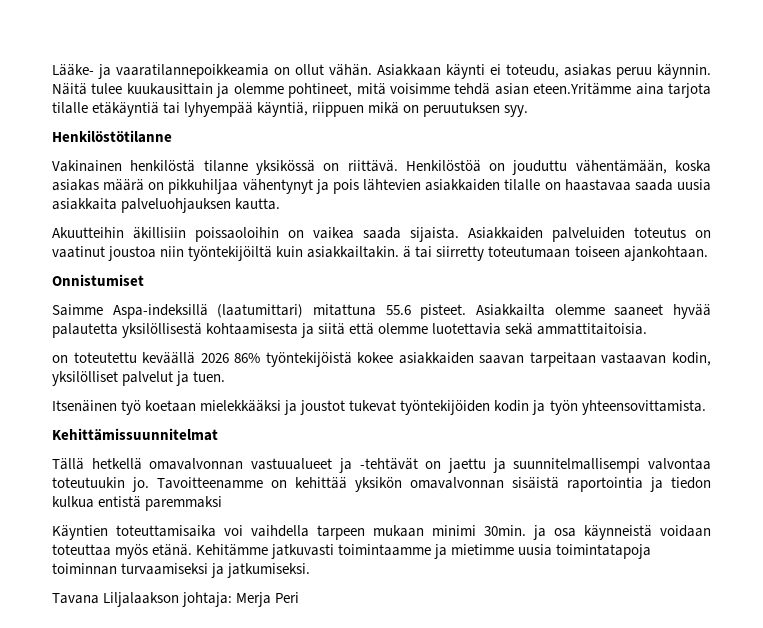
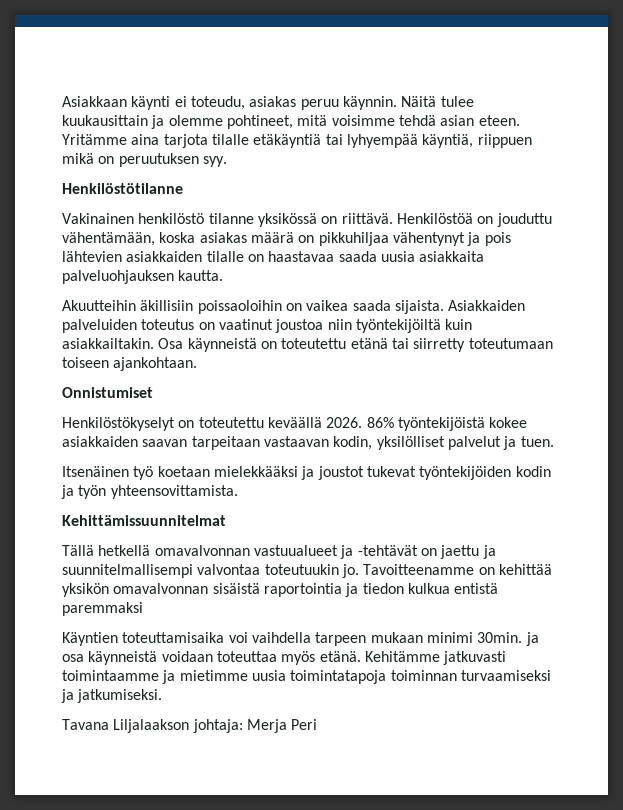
- Lääke- ja vaaratilannepoikkeamia on ollut vähän.
- Näitä tulee kuukausittain ja olemme pohtineet, mitä voisimme tehdä asian eteen.Yritämme aina tarjota tilalle etäkäyntiä tai lyhyempää käyntiä, riippuen mikä on peruutuksen syy.
+ Näitä tulee kuukausittain ja olemme pohtineet, mitä voisimme tehdä asian eteen. Yritämme aina tarjota tilalle etäkäyntiä tai lyhyempää käyntiä, riippuen mikä on peruutuksen syy.
- Vakinainen henkilöstä tilanne yksikössä on riittävä.
+ Vakinainen henkilöstö tilanne yksikössä on riittävä.
- Asiakkaiden palveluiden toteutus on vaatinut joustoa niin työntekijöiltä kuin asiakkailtakin. ä tai siirretty toteutumaan toiseen ajankohtaan.
+ Asiakkaiden palveluiden toteutus on vaatinut joustoa niin työntekijöiltä kuin asiakkailtakin. Osa käynneistä on toteutettu etänä tai siirretty toteutumaan toiseen ajankohtaan.
- Saimme Aspa-indeksillä (laatumittari) mitattuna 55.6 pisteet. Asiakkailta olemme saaneet hyvää palautetta yksilöllisestä kohtaamisesta ja siitä että olemme luotettavia sekä ammattitaitoisia.
- on toteutettu keväällä 2026 86% työntekijöistä kokee asiakkaiden saavan tarpeitaan vastaavan kodin, yksilölliset palvelut ja tuen.
+ Henkilöstökyselyt on toteutettu keväällä 2026. 86% työntekijöistä kokee asiakkaiden saavan tarpeitaan vastaavan kodin, yksilölliset palvelut ja tuen.

